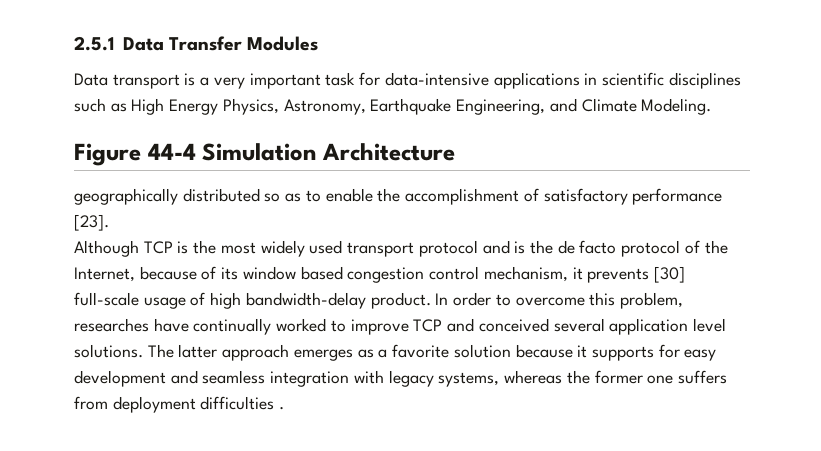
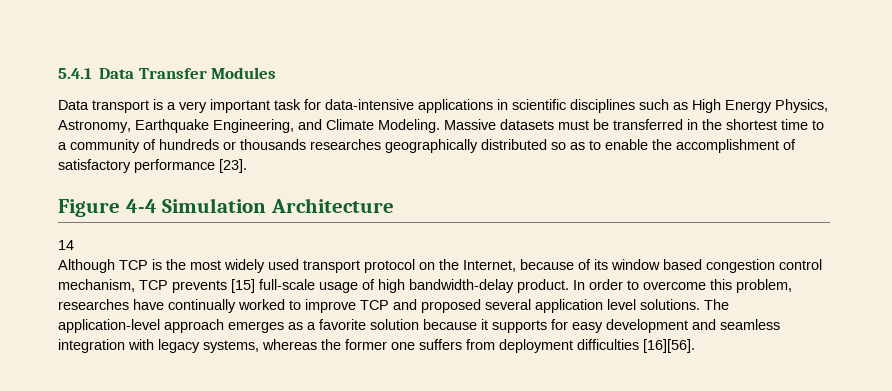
- 2.5.1 Data Transfer Modules
+ 5.4.1 Data Transfer Modules
- Data transport is a very important task for data-intensive applications in scientific disciplines such as High Energy Physics, Astronomy, Earthquake Engineering, and Climate Modeling.
- Figure 44-4 Simulation Architecture
- geographically distributed so as to enable the accomplishment of satisfactory performance [23].
+ Data transport is a very important task for data-intensive applications in scientific disciplines such as High Energy Physics, Astronomy, Earthquake Engineering, and Climate Modeling. Massive datasets must be transferred in the shortest time to a community of hundreds or thousands researches geographically distributed so as to enable the accomplishment of satisfactory performance [23].
+ Figure 4-4 Simulation Architecture
+ 14
- Although TCP is the most widely used transport protocol and is the de facto protocol of the Internet, because of its window based congestion control mechanism, it prevents [30] full-scale usage of high bandwidth-delay product.
+ Although TCP is the most widely used transport protocol on the Internet, because of its window based congestion control mechanism, TCP prevents [15] full-scale usage of high bandwidth-delay product.
- In order to overcome this problem, researches have continually worked to improve TCP and conceived several application level solutions.
+ In order to overcome this problem, researches have continually worked to improve TCP and proposed several application level solutions.
- The latter approach emerges as a favorite solution because it supports for easy development and seamless integration with legacy systems, whereas the former one suffers from deployment difficulties .
+ The application-level approach emerges as a favorite solution because it supports for easy development and seamless integration with legacy systems, whereas the former one suffers from deployment difficulties [16][56].

